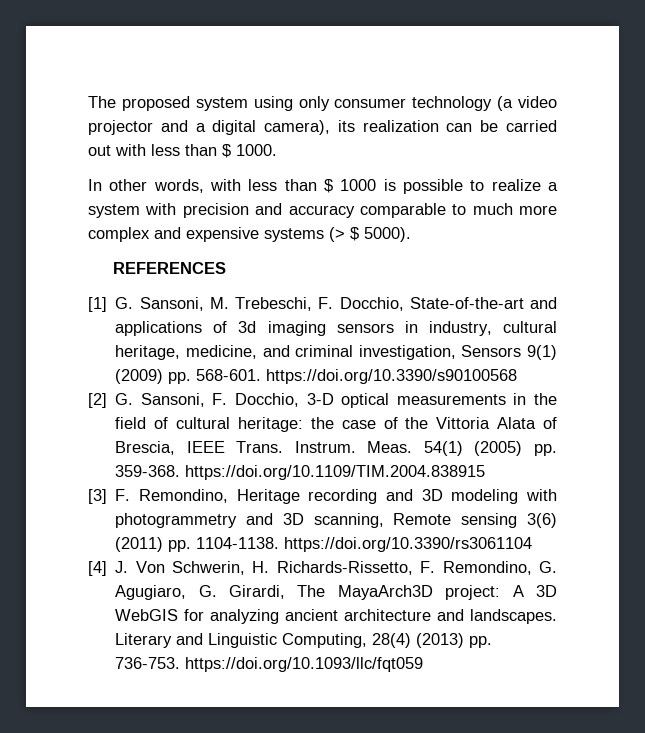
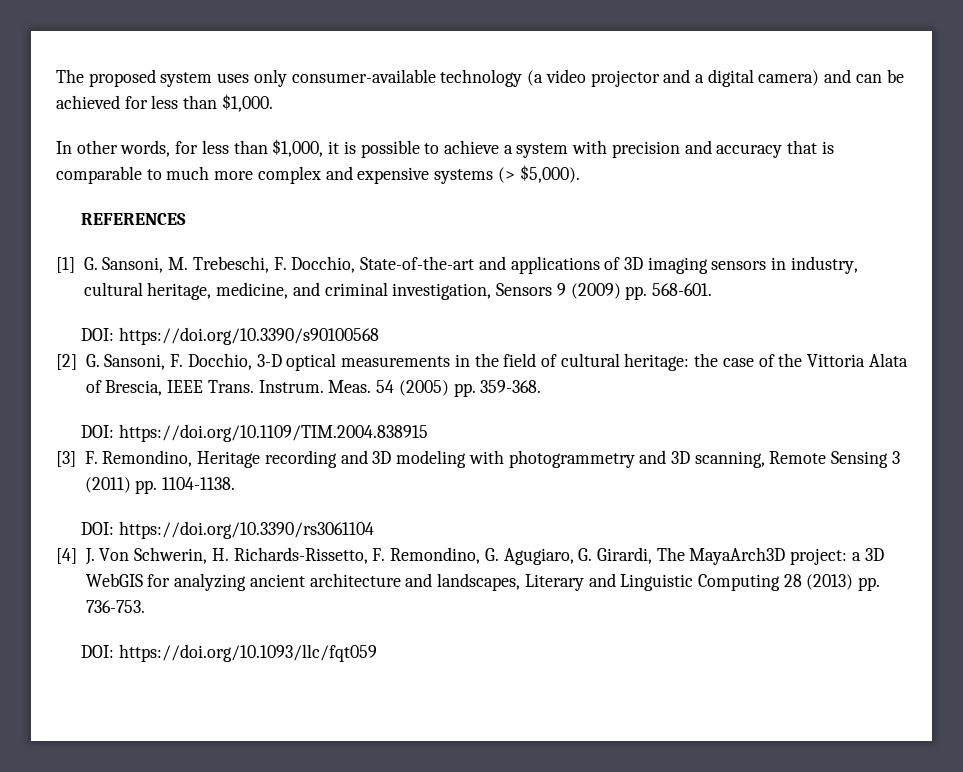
- The proposed system using only consumer technology (a video projector and a digital camera), its realization can be carried out with less than $ 1000.
+ The proposed system uses only consumer-available technology (a video projector and a digital camera) and can be achieved for less than $1,000.
- In other words, with less than $ 1000 is possible to realize a system with precision and accuracy comparable to much more complex and expensive systems (> $ 5000).
+ In other words, for less than $1,000, it is possible to achieve a system with precision and accuracy that is comparable to much more complex and expensive systems (> $5,000).
- [1] G. Sansoni, M. Trebeschi, F. Docchio, State-of-the-art and applications of 3d imaging sensors in industry, cultural heritage, medicine, and criminal investigation, Sensors 9(1) (2009) pp. 568-601. https://doi.org/10.3390/s90100568
+ [1] G. Sansoni, M. Trebeschi, F. Docchio, State-of-the-art and applications of 3D imaging sensors in industry, cultural heritage, medicine, and criminal investigation, Sensors 9 (2009) pp. 568-601.
+ DOI: https://doi.org/10.3390/s90100568
- 54(1) (2005) pp. 359-368. https://doi.org/10.1109/TIM.2004.838915
+ 54 (2005) pp. 359-368.
+ DOI: https://doi.org/10.1109/TIM.2004.838915
- [3] F. Remondino, Heritage recording and 3D modeling with photogrammetry and 3D scanning, Remote sensing 3(6) (2011) pp. 1104-1138. https://doi.org/10.3390/rs3061104
+ [3] F. Remondino, Heritage recording and 3D modeling with photogrammetry and 3D scanning, Remote Sensing 3 (2011) pp. 1104-1138.
+ DOI: https://doi.org/10.3390/rs3061104
- [4] J. Von Schwerin, H. Richards-Rissetto, F. Remondino, G. Agugiaro, G. Girardi, The MayaArch3D project: A 3D WebGIS for analyzing ancient architecture and landscapes. Literary and Linguistic Computing, 28(4) (2013) pp. 736-753. https://doi.org/10.1093/llc/fqt059
+ [4] J. Von Schwerin, H. Richards-Rissetto, F. Remondino, G. Agugiaro, G. Girardi, The MayaArch3D project: a 3D WebGIS for analyzing ancient architecture and landscapes, Literary and Linguistic Computing 28 (2013) pp. 736-753.
+ DOI: https://doi.org/10.1093/llc/fqt059

